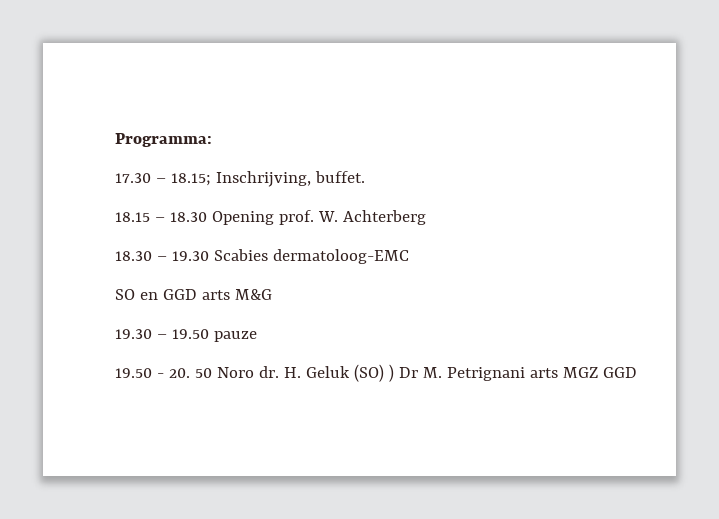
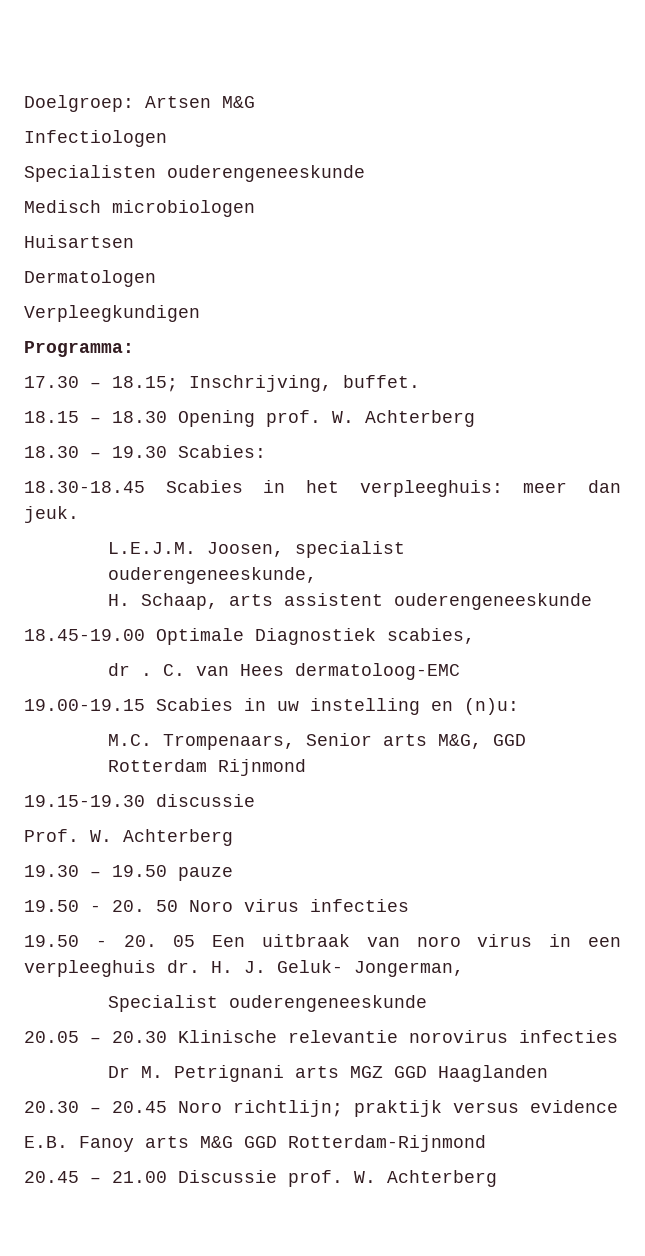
+ Doelgroep: Artsen M&G
+ Infectiologen
+ Specialisten ouderengeneeskunde
+ Medisch microbiologen
+ Huisartsen
+ Dermatologen
+ Verpleegkundigen
- 18.30 – 19.30 Scabies dermatoloog-EMC
- SO en GGD arts M&G
+ 18.30 – 19.30 Scabies:
+ 18.30-18.45 Scabies in het verpleeghuis: meer dan jeuk.
+ L.E.J.M. Joosen, specialist ouderengeneeskunde,
+ H. Schaap, arts assistent ouderengeneeskunde
+ 18.45-19.00 Optimale Diagnostiek scabies,
+ dr . C. van Hees dermatoloog-EMC
+ 19.00-19.15 Scabies in uw instelling en (n)u:
+ M.C. Trompenaars, Senior arts M&G, GGD Rotterdam Rijnmond
+ 19.15-19.30 discussie
+ Prof. W. Achterberg
- 19.50 - 20. 50 Noro dr. H. Geluk (SO) ) Dr M. Petrignani arts MGZ GGD
+ 19.50 - 20. 50 Noro virus infecties
+ 19.50 - 20. 05 Een uitbraak van noro virus in een verpleeghuis dr. H. J. Geluk- Jongerman,
+ Specialist ouderengeneeskunde
+ 20.05 – 20.30 Klinische relevantie norovirus infecties
+ Dr M. Petrignani arts MGZ GGD Haaglanden
+ 20.30 – 20.45 Noro richtlijn; praktijk versus evidence
+ E.B. Fanoy arts M&G GGD Rotterdam-Rijnmond
+ 20.45 – 21.00 Discussie prof. W. Achterberg

